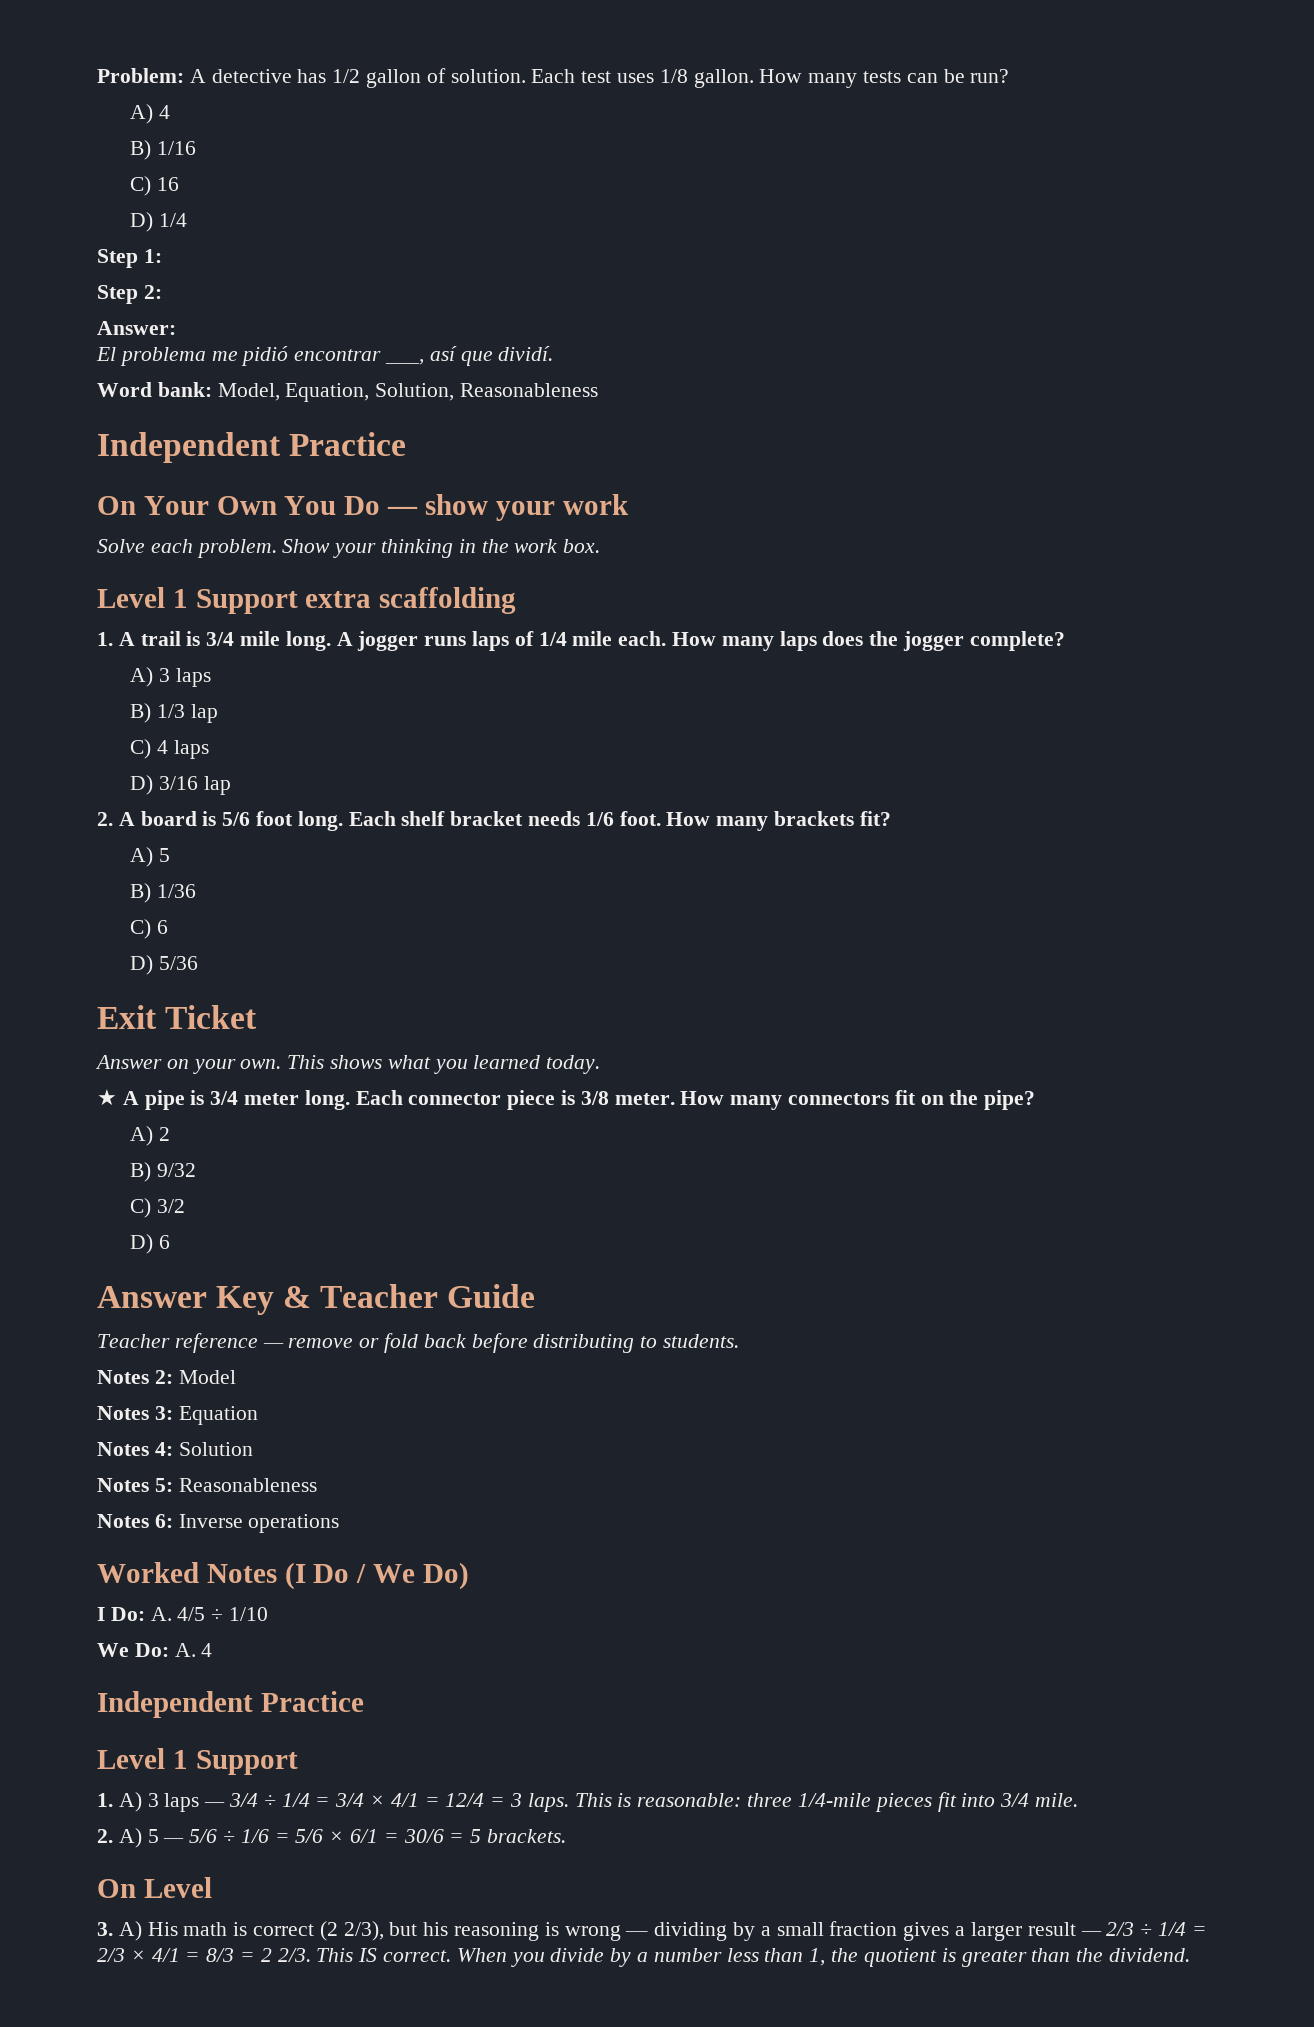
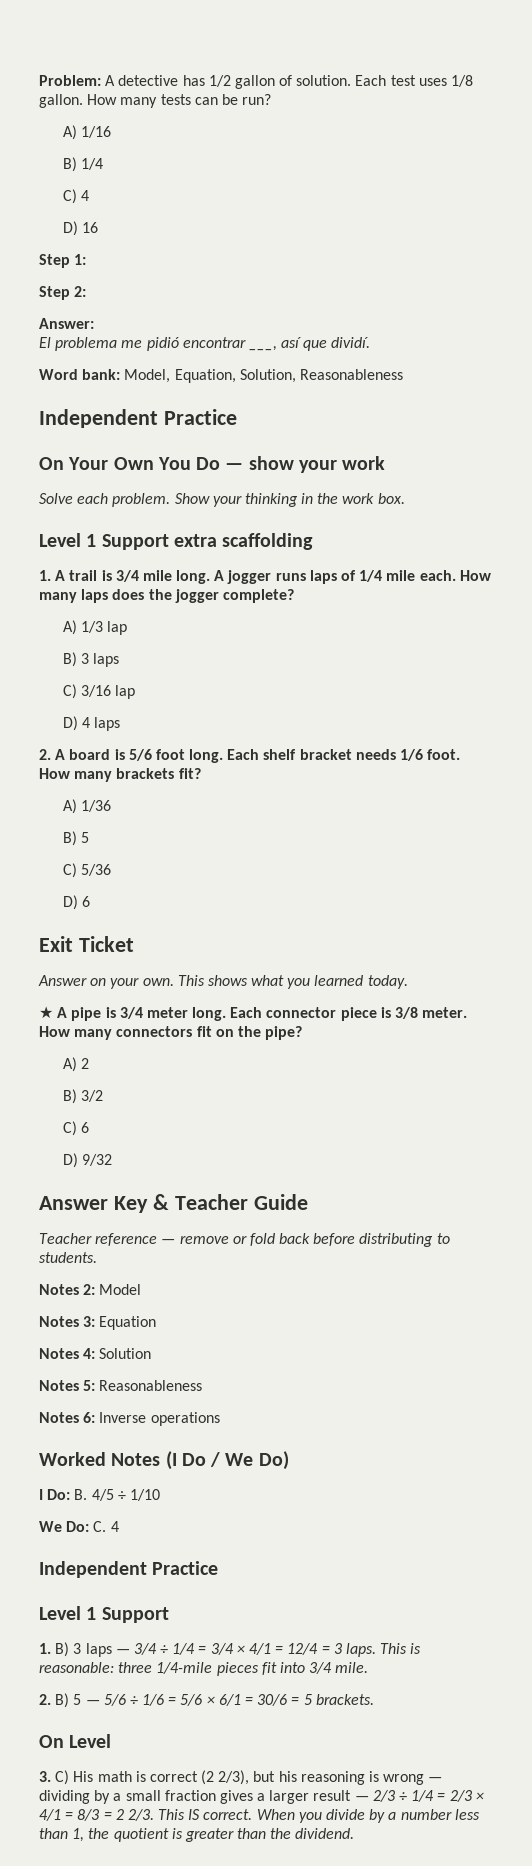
- A) 4
- B) 1/16
- C) 16
+ A) 1/16
+ B) 1/4
+ C) 4
+ D) 16
- D) 1/4
  How many laps does the jogger complete?
- A) 3 laps
+ A) 1/3 lap
+ B) 3 laps
- B) 1/3 lap
- C) 4 laps
+ C) 3/16 lap
+ D) 4 laps
- D) 3/16 lap
  How many brackets fit?
- A) 5
- B) 1/36
- C) 6
- D) 5/36
+ A) 1/36
+ B) 5
+ C) 5/36
+ D) 6
- B) 9/32
- C) 3/2
- D) 6
+ B) 3/2
+ C) 6
+ D) 9/32
- I Do: A. 4/5 ÷ 1/10
+ I Do: B. 4/5 ÷ 1/10
- We Do: A. 4
+ We Do: C. 4
- 1. A) 3 laps — 3/4 ÷ 1/4 = 3/4 × 4/1 = 12/4 = 3 laps.
+ 1. B) 3 laps — 3/4 ÷ 1/4 = 3/4 × 4/1 = 12/4 = 3 laps.
- 2. A) 5 — 5/6 ÷ 1/6 = 5/6 × 6/1 = 30/6 = 5 brackets.
+ 2. B) 5 — 5/6 ÷ 1/6 = 5/6 × 6/1 = 30/6 = 5 brackets.
- 3. A) His math is correct (2 2/3), but his reasoning is wrong — dividing by a small fraction gives a larger result — 2/3 ÷ 1/4 = 2/3 × 4/1 = 8/3 = 2 2/3.
+ 3. C) His math is correct (2 2/3), but his reasoning is wrong — dividing by a small fraction gives a larger result — 2/3 ÷ 1/4 = 2/3 × 4/1 = 8/3 = 2 2/3.

